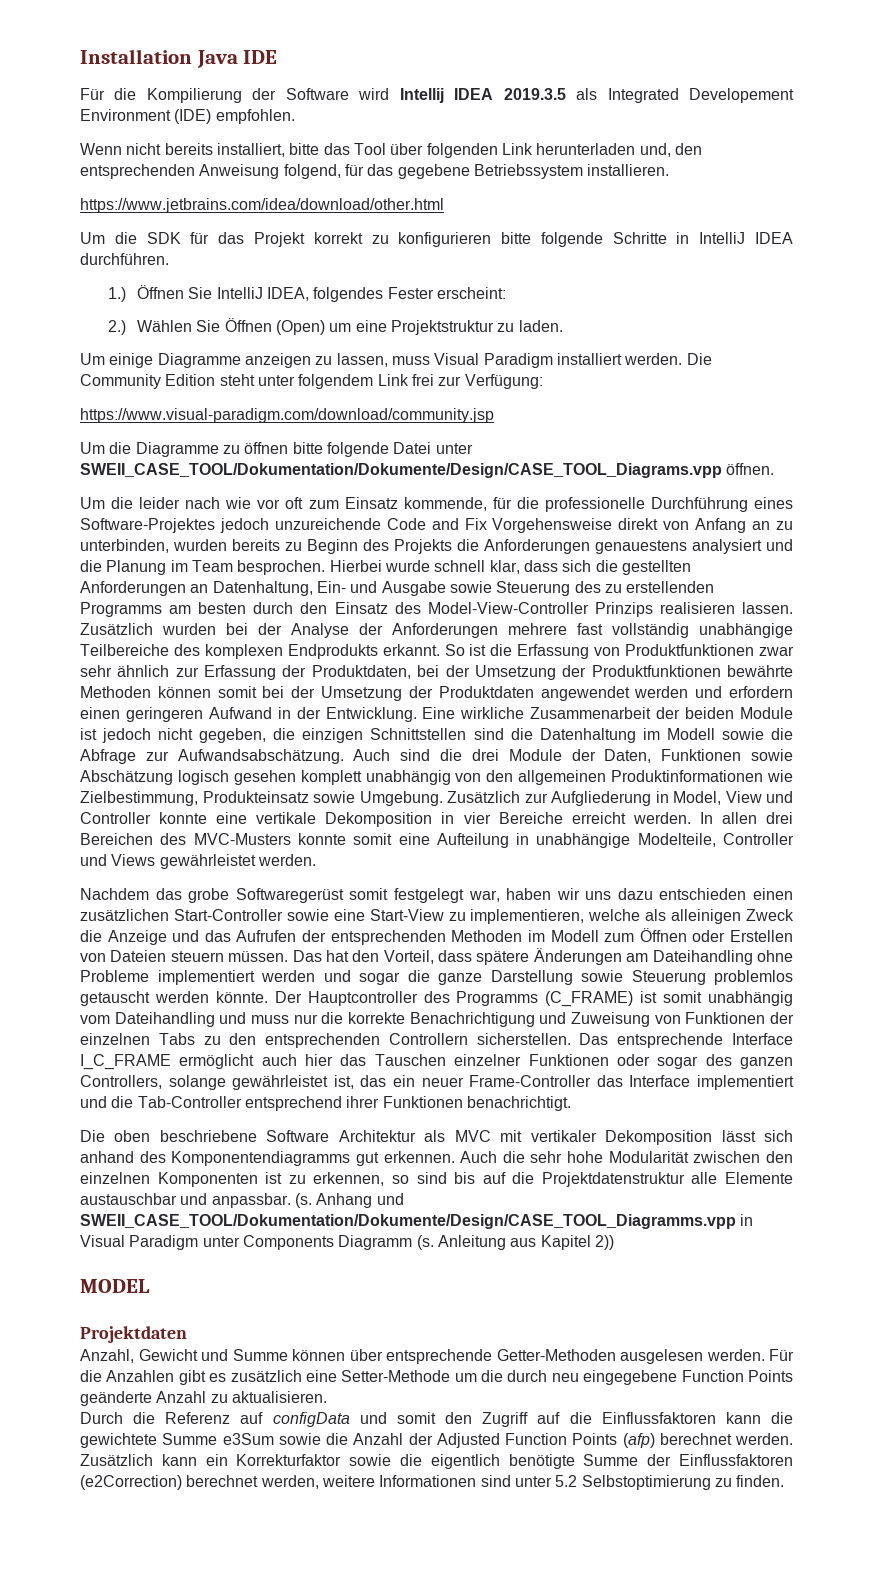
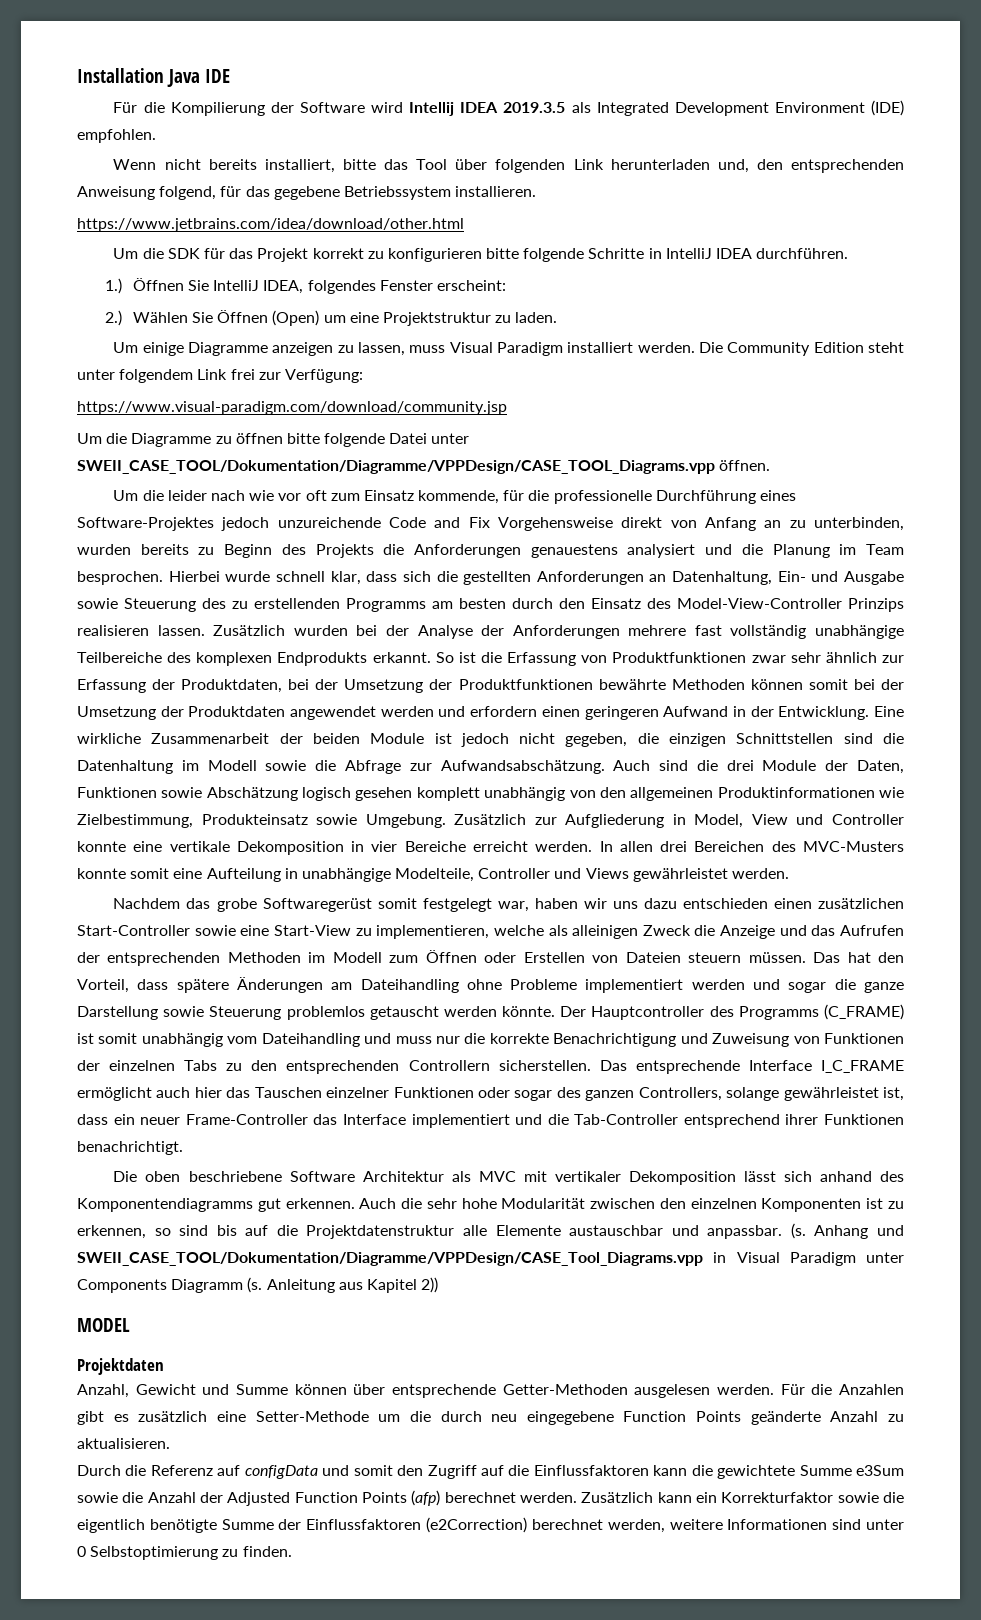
- Für die Kompilierung der Software wird Intellij IDEA 2019.3.5 als Integrated Developement Environment (IDE) empfohlen.
+ Für die Kompilierung der Software wird Intellij IDEA 2019.3.5 als Integrated Development Environment (IDE) empfohlen.
- 1.) Öffnen Sie IntelliJ IDEA, folgendes Fester erscheint:
+ 1.) Öffnen Sie IntelliJ IDEA, folgendes Fenster erscheint:
- Um die Diagramme zu öffnen bitte folgende Datei unter SWEII_CASE_TOOL/Dokumentation/Dokumente/Design/CASE_TOOL_Diagrams.vpp öffnen.
+ Um die Diagramme zu öffnen bitte folgende Datei unter SWEII_CASE_TOOL/Dokumentation/Diagramme/VPPDesign/CASE_TOOL_Diagrams.vpp öffnen.
- Das entsprechende Interface I_C_FRAME ermöglicht auch hier das Tauschen einzelner Funktionen oder sogar des ganzen Controllers, solange gewährleistet ist, das ein neuer Frame-Controller das Interface implementiert und die Tab-Controller entsprechend ihrer Funktionen benachrichtigt.
+ Das entsprechende Interface I_C_FRAME ermöglicht auch hier das Tauschen einzelner Funktionen oder sogar des ganzen Controllers, solange gewährleistet ist, dass ein neuer Frame-Controller das Interface implementiert und die Tab-Controller entsprechend ihrer Funktionen benachrichtigt.
- Anhang und SWEII_CASE_TOOL/Dokumentation/Dokumente/Design/CASE_TOOL_Diagramms.vpp in Visual Paradigm unter Components Diagramm (s.
+ Anhang und SWEII_CASE_TOOL/Dokumentation/Diagramme/VPPDesign/CASE_Tool_Diagrams.vpp in Visual Paradigm unter Components Diagramm (s.
- Zusätzlich kann ein Korrekturfaktor sowie die eigentlich benötigte Summe der Einflussfaktoren (e2Correction) berechnet werden, weitere Informationen sind unter 5.2 Selbstoptimierung zu finden.
+ Zusätzlich kann ein Korrekturfaktor sowie die eigentlich benötigte Summe der Einflussfaktoren (e2Correction) berechnet werden, weitere Informationen sind unter 0 Selbstoptimierung zu finden.

